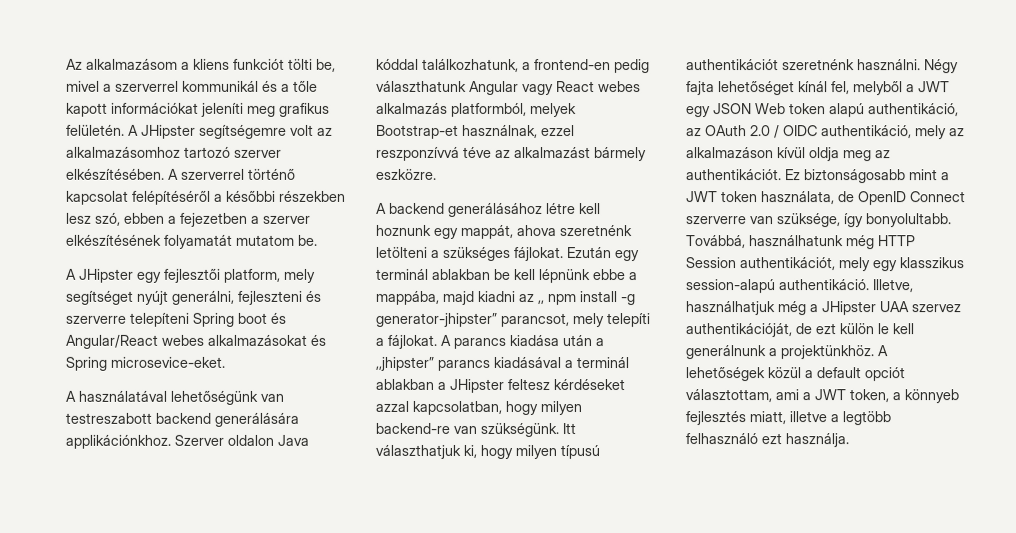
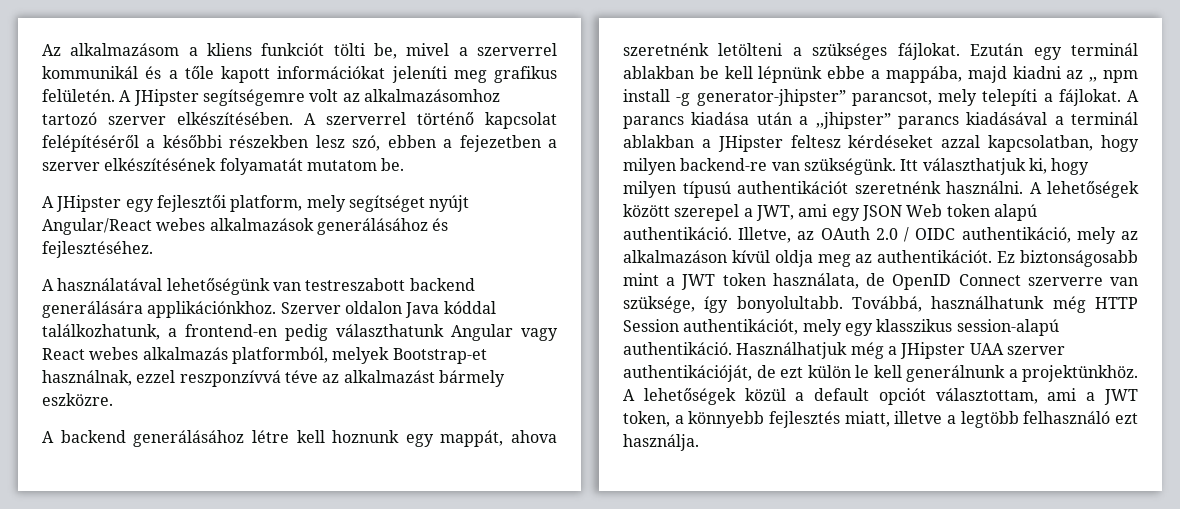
- A JHipster egy fejlesztői platform, mely segítséget nyújt generálni, fejleszteni és szerverre telepíteni Spring boot és Angular/React webes alkalmazásokat és Spring microsevice-eket.
+ A JHipster egy fejlesztői platform, mely segítséget nyújt Angular/React webes alkalmazások generálásához és fejlesztéséhez.
- Négy fajta lehetőséget kínál fel, melyből a JWT egy JSON Web token alapú authentikáció, az OAuth 2.0 / OIDC authentikáció, mely az alkalmazáson kívül oldja meg az authentikációt.
+ A lehetőségek között szerepel a JWT, ami egy JSON Web token alapú authentikáció. Illetve, az OAuth 2.0 / OIDC authentikáció, mely az alkalmazáson kívül oldja meg az authentikációt.
- Illetve, használhatjuk még a JHipster UAA szervez authentikációját, de ezt külön le kell generálnunk a projektünkhöz.
+ Használhatjuk még a JHipster UAA szerver authentikációját, de ezt külön le kell generálnunk a projektünkhöz.
- A lehetőségek közül a default opciót választottam, ami a JWT token, a könnyeb fejlesztés miatt, illetve a legtöbb felhasználó ezt használja.
+ A lehetőségek közül a default opciót választottam, ami a JWT token, a könnyebb fejlesztés miatt, illetve a legtöbb felhasználó ezt használja.

